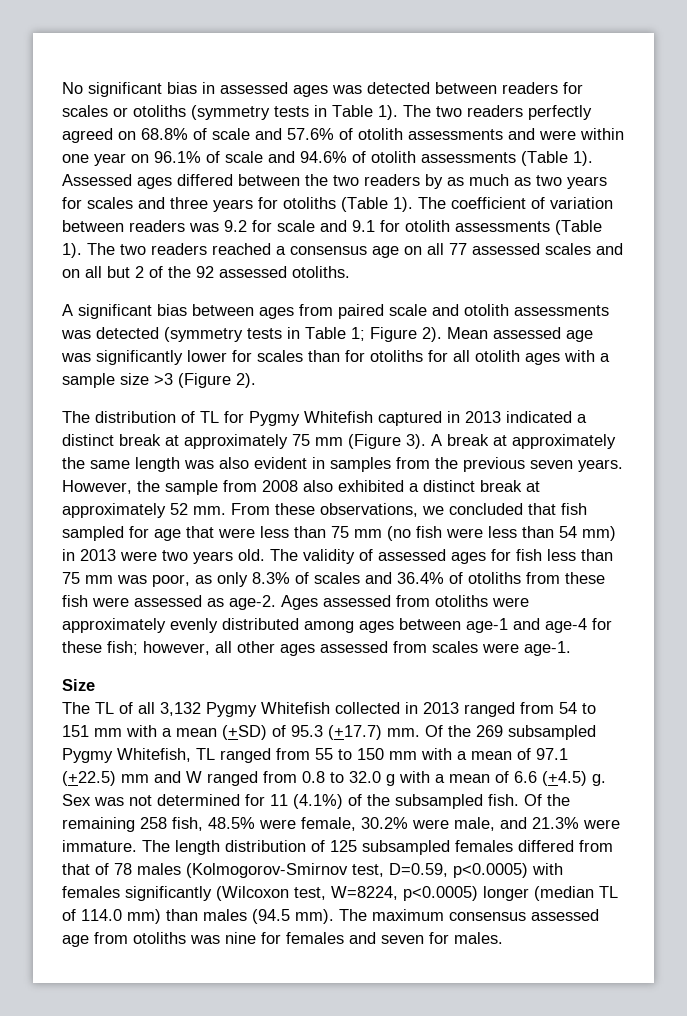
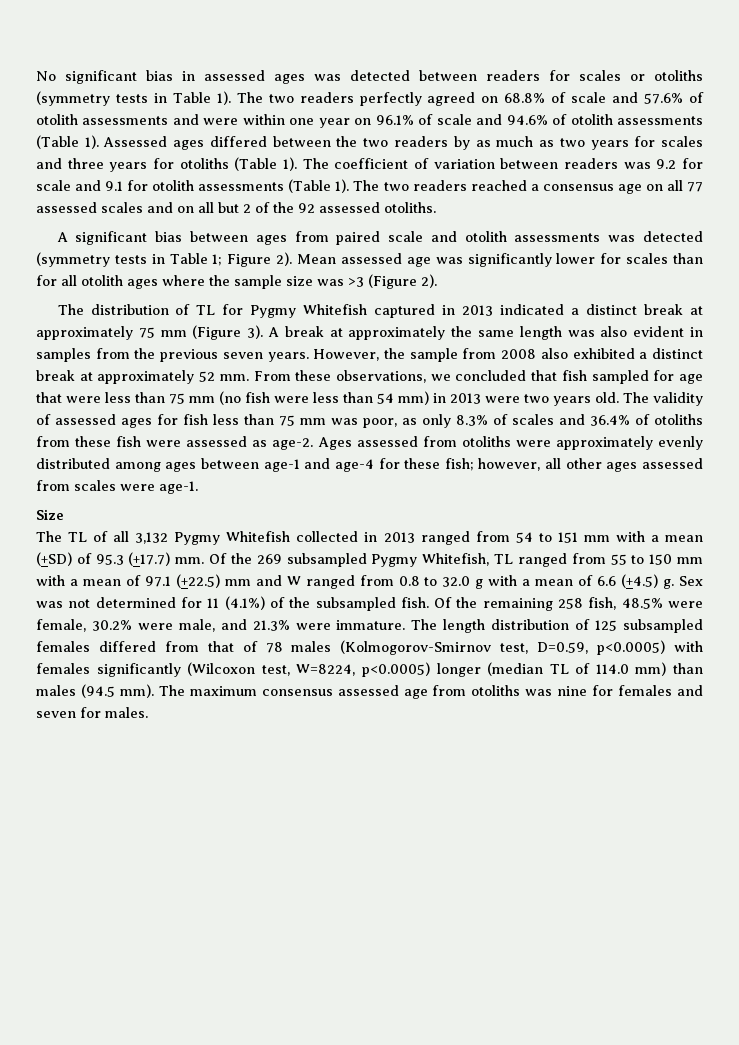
- Mean assessed age was significantly lower for scales than for otoliths for all otolith ages with a sample size >3 (Figure 2).
+ Mean assessed age was significantly lower for scales than for all otolith ages where the sample size was >3 (Figure 2).

